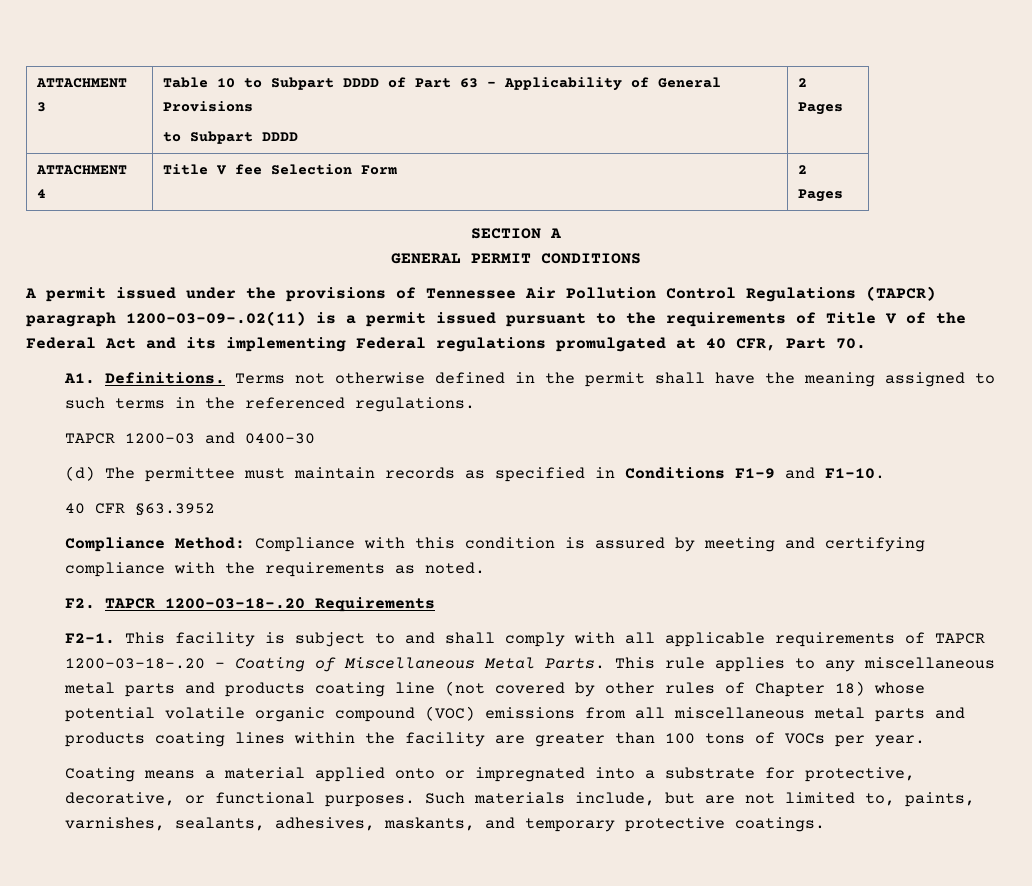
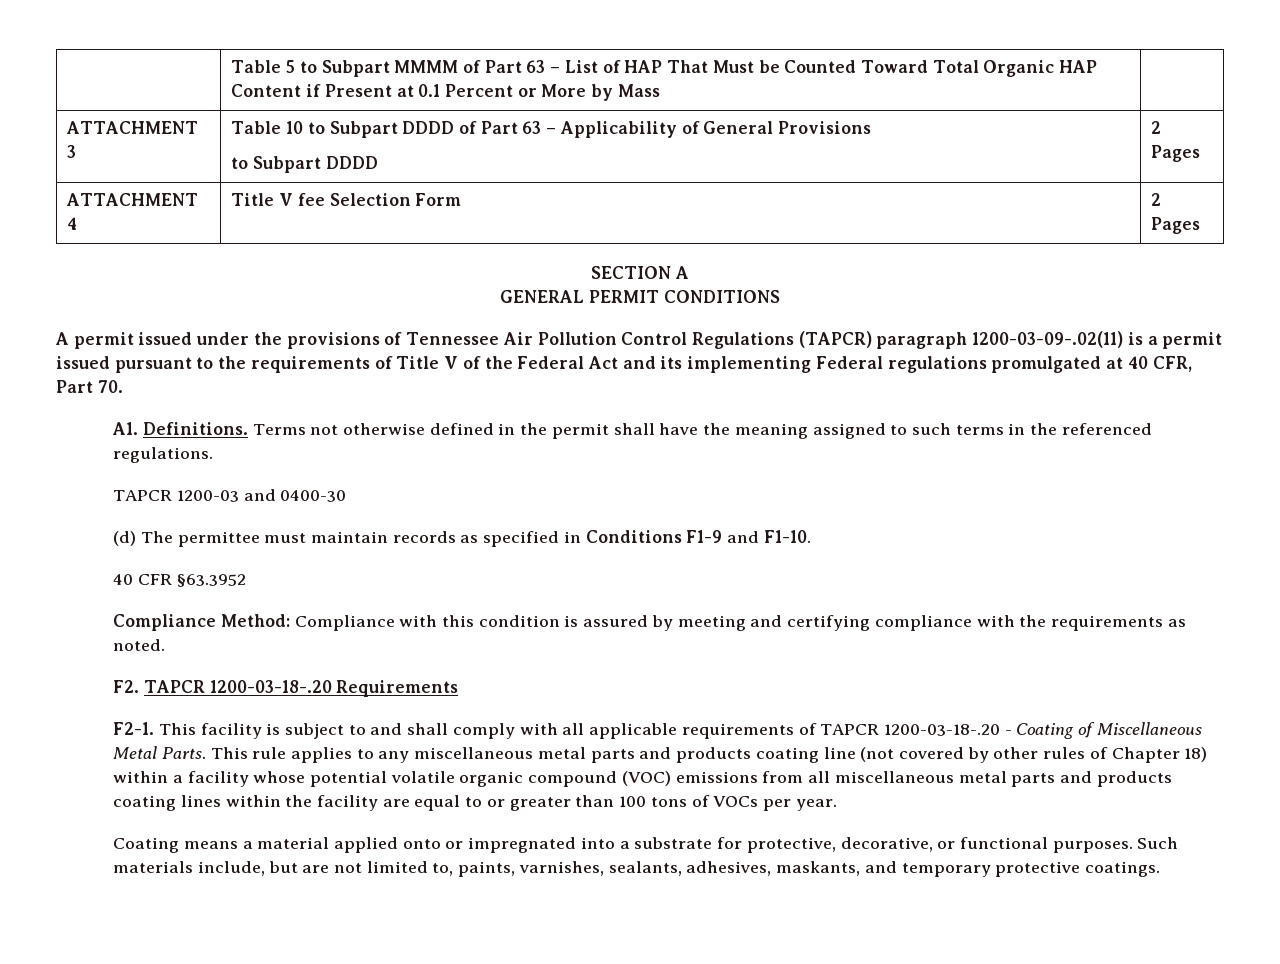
+ | Table 5 to Subpart MMMM of Part 63 – List of HAP That Must be Counted Toward Total Organic HAP Content if Present at 0.1 Percent or More by Mass |
- This rule applies to any miscellaneous metal parts and products coating line (not covered by other rules of Chapter 18) whose potential volatile organic compound (VOC) emissions from all miscellaneous metal parts and products coating lines within the facility are greater than 100 tons of VOCs per year.
+ This rule applies to any miscellaneous metal parts and products coating line (not covered by other rules of Chapter 18) within a facility whose potential volatile organic compound (VOC) emissions from all miscellaneous metal parts and products coating lines within the facility are equal to or greater than 100 tons of VOCs per year.

